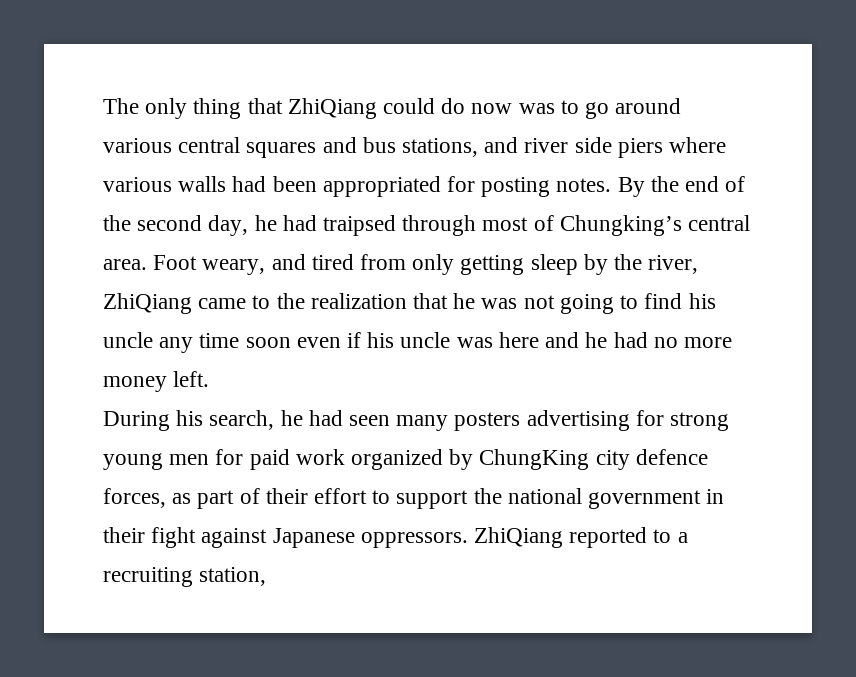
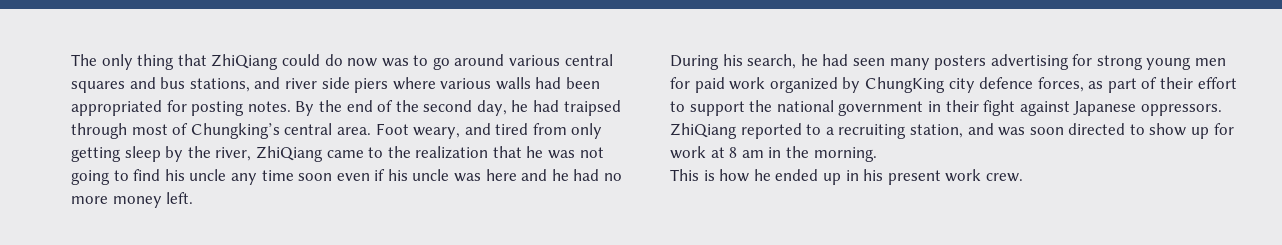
- ZhiQiang reported to a recruiting station,
+ ZhiQiang reported to a recruiting station, and was soon directed to show up for work at 8 am in the morning.
+ This is how he ended up in his present work crew.

